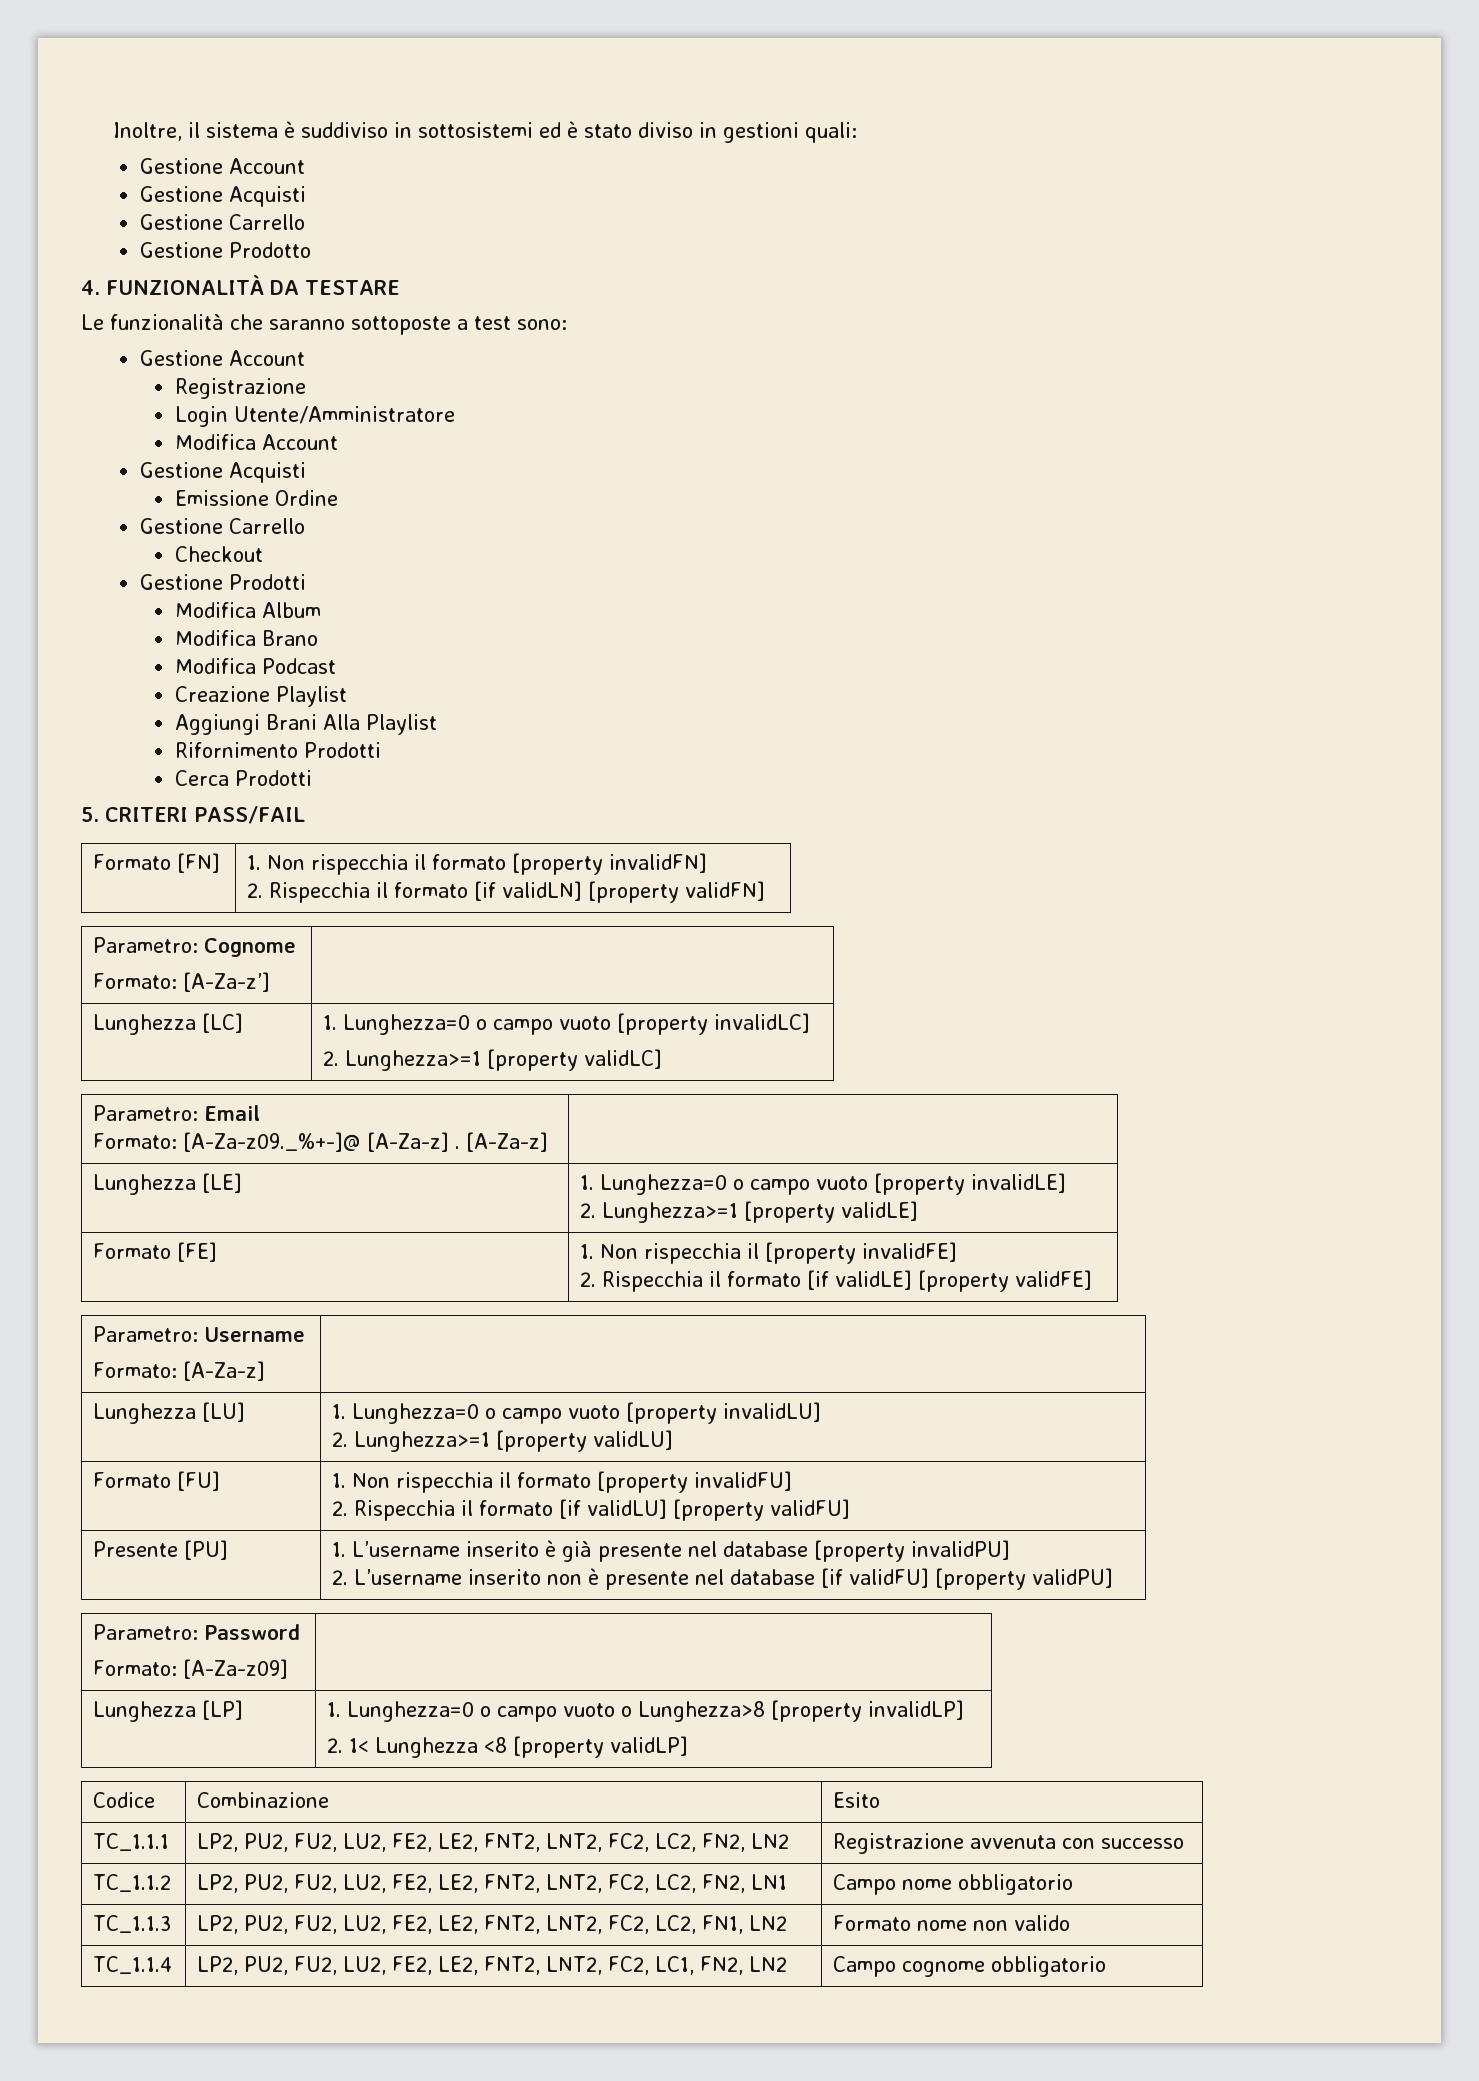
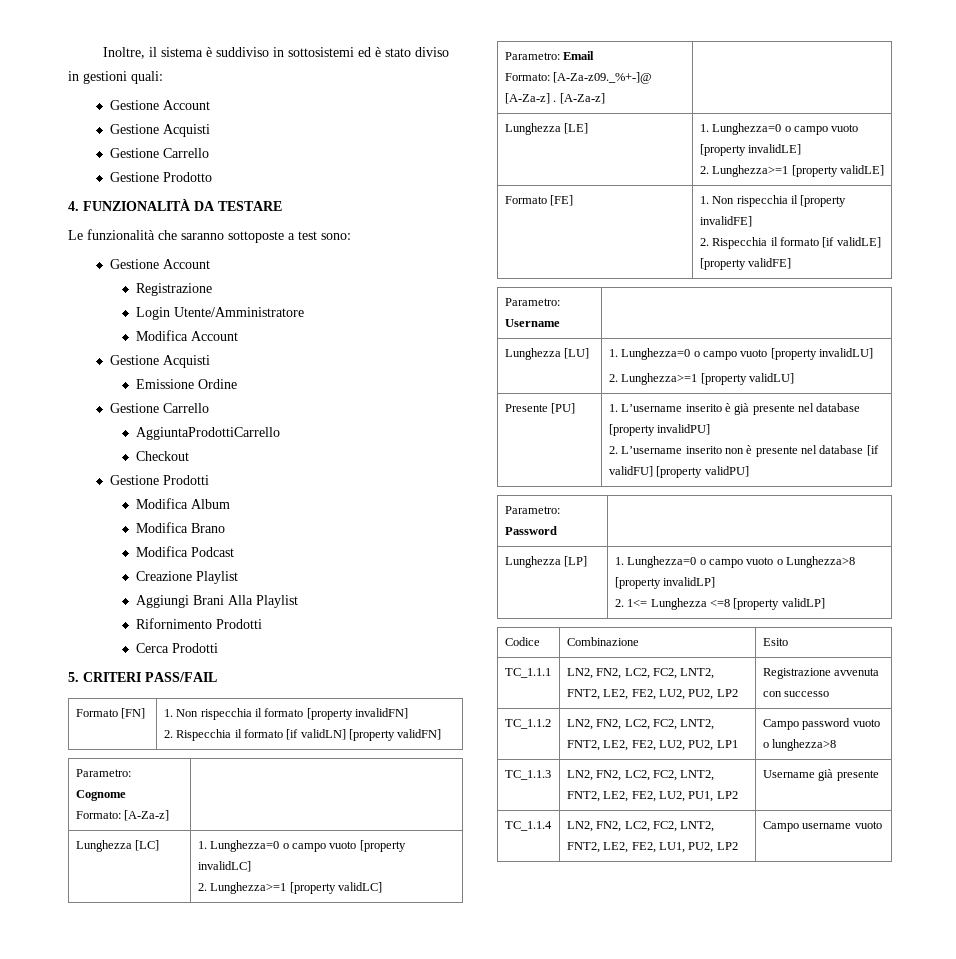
+ AggiuntaProdottiCarrello
  Parametro: Cognome
- Formato: [A-Za-z’] |
+ Formato: [A-Za-z] |
- Parametro: Username
- Formato: [A-Za-z] |
+ Parametro: Username |
- Formato [FU] | 1. Non rispecchia il formato [property invalidFU]
- 2. Rispecchia il formato [if validLU] [property validFU]
- Parametro: Password
- Formato: [A-Za-z09] |
+ Parametro: Password |
  Lunghezza [LP] | 1. Lunghezza=0 o campo vuoto o Lunghezza>8 [property invalidLP]
- 2. 1< Lunghezza <8 [property validLP]
+ 2. 1<= Lunghezza <=8 [property validLP]
- TC_1.1.1 | LP2, PU2, FU2, LU2, FE2, LE2, FNT2, LNT2, FC2, LC2, FN2, LN2 | Registrazione avvenuta con successo
+ TC_1.1.1 | LN2, FN2, LC2, FC2, LNT2, FNT2, LE2, FE2, LU2, PU2, LP2 | Registrazione avvenuta con successo
- TC_1.1.2 | LP2, PU2, FU2, LU2, FE2, LE2, FNT2, LNT2, FC2, LC2, FN2, LN1 | Campo nome obbligatorio
- TC_1.1.3 | LP2, PU2, FU2, LU2, FE2, LE2, FNT2, LNT2, FC2, LC2, FN1, LN2 | Formato nome non valido
- TC_1.1.4 | LP2, PU2, FU2, LU2, FE2, LE2, FNT2, LNT2, FC2, LC1, FN2, LN2 | Campo cognome obbligatorio
+ TC_1.1.2 | LN2, FN2, LC2, FC2, LNT2, FNT2, LE2, FE2, LU2, PU2, LP1 | Campo password vuoto o lunghezza>8
+ TC_1.1.3 | LN2, FN2, LC2, FC2, LNT2, FNT2, LE2, FE2, LU2, PU1, LP2 | Username già presente
+ TC_1.1.4 | LN2, FN2, LC2, FC2, LNT2, FNT2, LE2, FE2, LU1, PU2, LP2 | Campo username vuoto

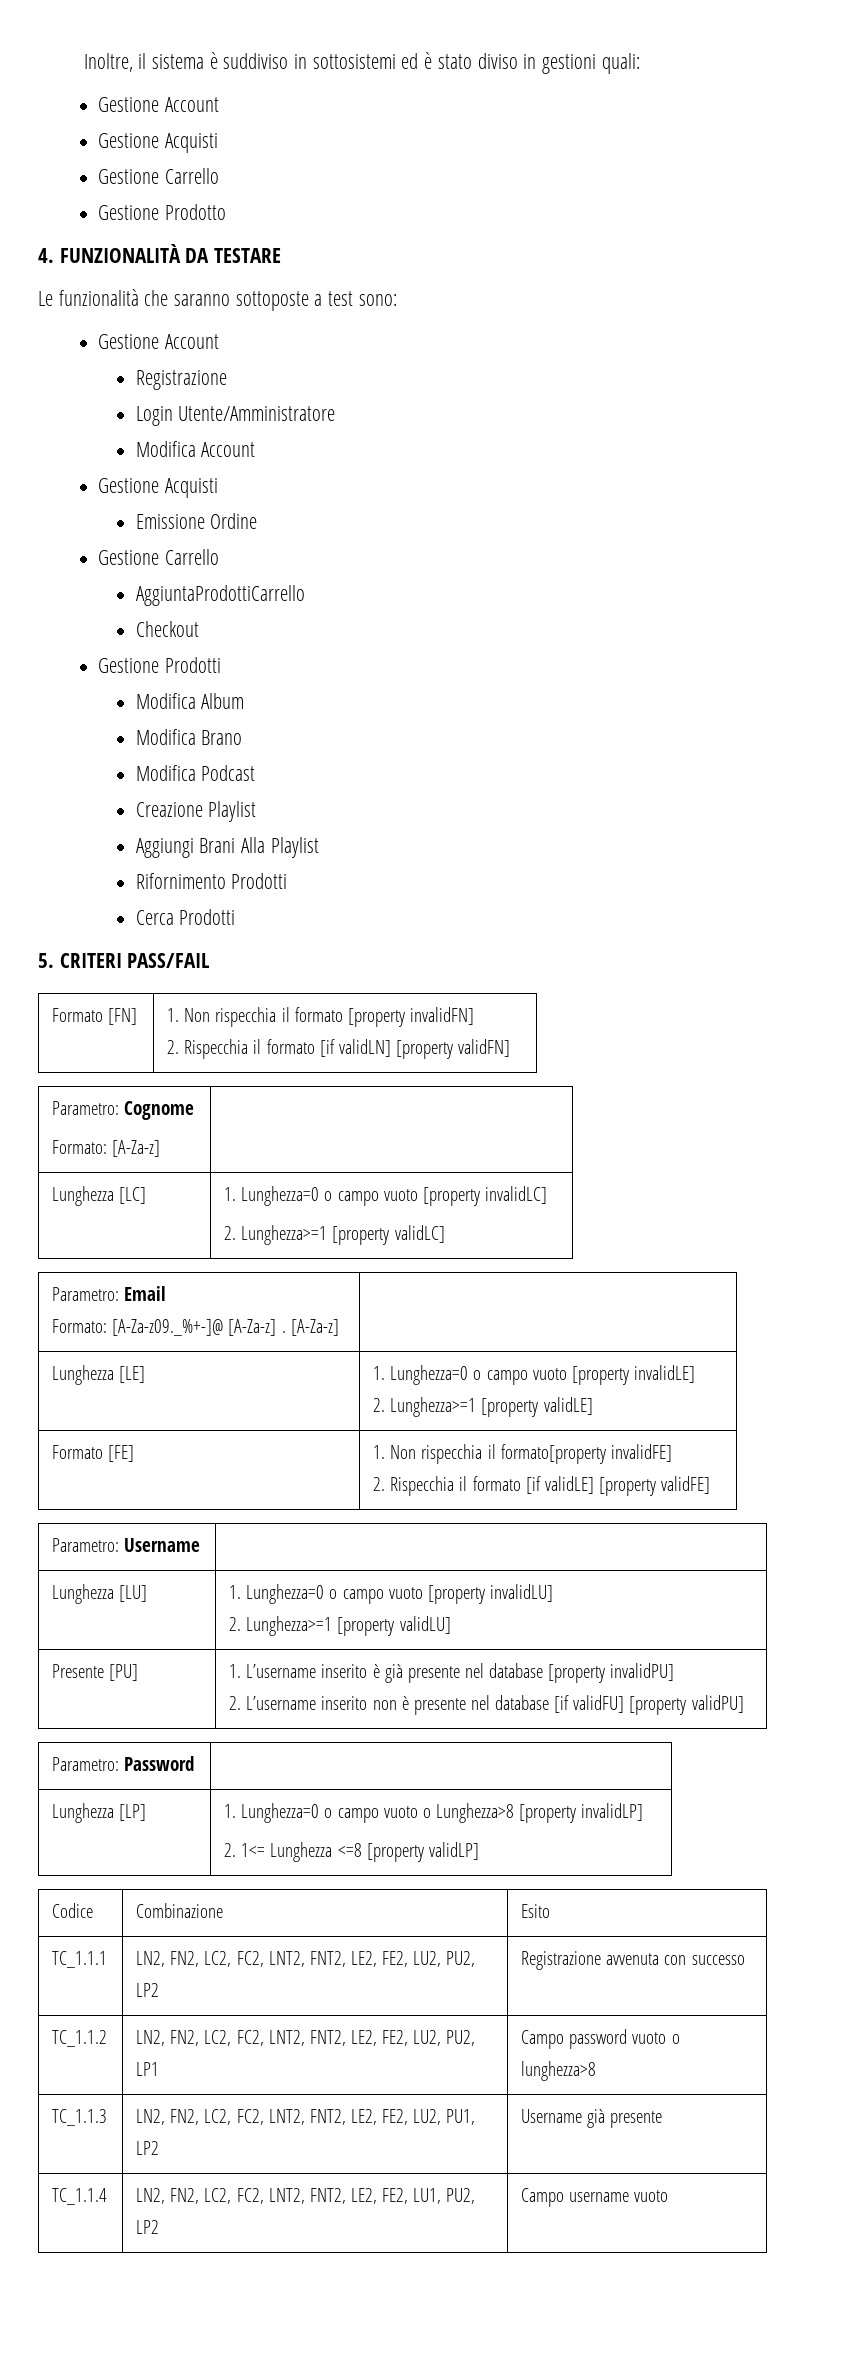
- Formato [FE] | 1. Non rispecchia il [property invalidFE]
+ Formato [FE] | 1. Non rispecchia il formato[property invalidFE]

